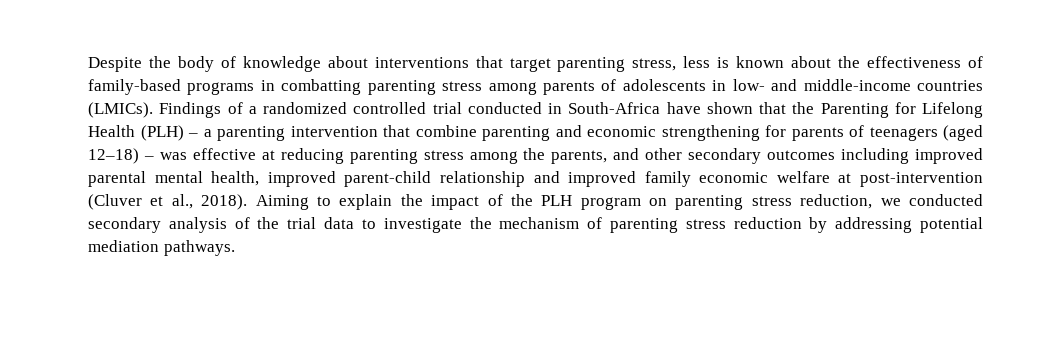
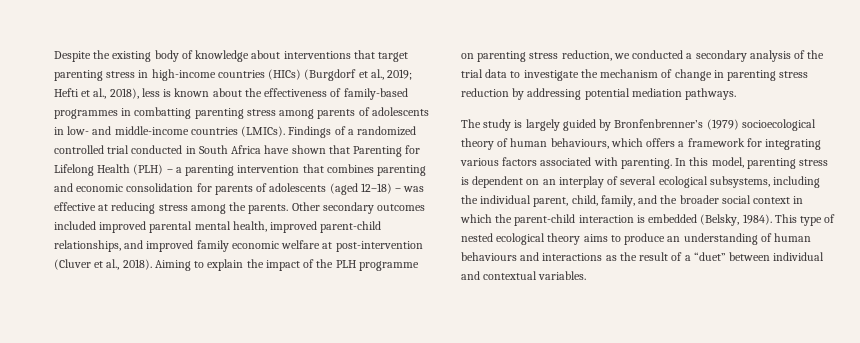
- Despite the body of knowledge about interventions that target parenting stress, less is known about the effectiveness of family-based programs in combatting parenting stress among parents of adolescents in low- and middle-income countries (LMICs).
+ Despite the existing body of knowledge about interventions that target parenting stress in high-income countries (HICs) (Burgdorf et al., 2019; Hefti et al., 2018), less is known about the effectiveness of family-based programmes in combatting parenting stress among parents of adolescents in low- and middle-income countries (LMICs).
- Findings of a randomized controlled trial conducted in South-Africa have shown that the Parenting for Lifelong Health (PLH) – a parenting intervention that combine parenting and economic strengthening for parents of teenagers (aged 12–18) – was effective at reducing parenting stress among the parents, and other secondary outcomes including improved parental mental health, improved parent-child relationship and improved family economic welfare at post-intervention (Cluver et al., 2018).
+ Findings of a randomized controlled trial conducted in South Africa have shown that Parenting for Lifelong Health (PLH) – a parenting intervention that combines parenting and economic consolidation for parents of adolescents (aged 12–18) – was effective at reducing stress among the parents. Other secondary outcomes included improved parental mental health, improved parent-child relationships, and improved family economic welfare at post-intervention (Cluver et al., 2018).
- Aiming to explain the impact of the PLH program on parenting stress reduction, we conducted secondary analysis of the trial data to investigate the mechanism of parenting stress reduction by addressing potential mediation pathways.
+ Aiming to explain the impact of the PLH programme on parenting stress reduction, we conducted a secondary analysis of the trial data to investigate the mechanism of change in parenting stress reduction by addressing potential mediation pathways.
+ The study is largely guided by Bronfenbrenner’s (1979) socioecological theory of human behaviours, which offers a framework for integrating various factors associated with parenting. In this model, parenting stress is dependent on an interplay of several ecological subsystems, including the individual parent, child, family, and the broader social context in which the parent-child interaction is embedded (Belsky, 1984). This type of nested ecological theory aims to produce an understanding of human behaviours and interactions as the result of a “duet” between individual and contextual variables.

